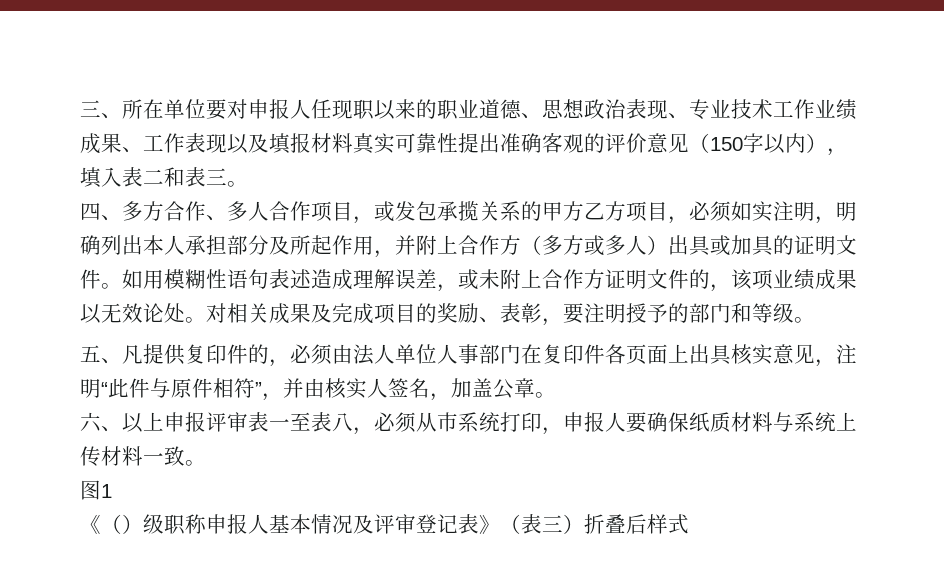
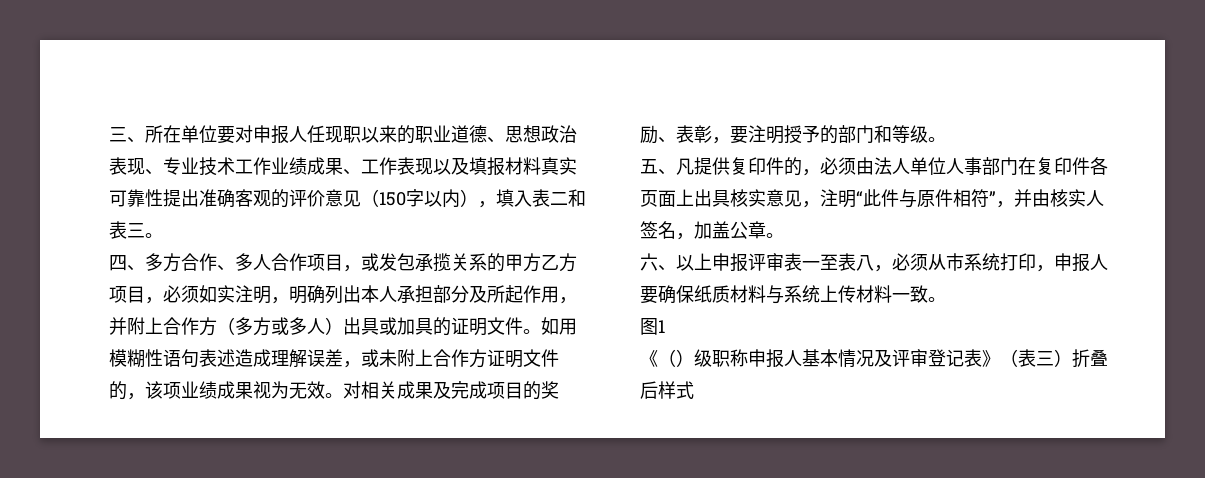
- 如用模糊性语句表述造成理解误差，或未附上合作方证明文件的，该项业绩成果以无效论处。
+ 如用模糊性语句表述造成理解误差，或未附上合作方证明文件的，该项业绩成果视为无效。

